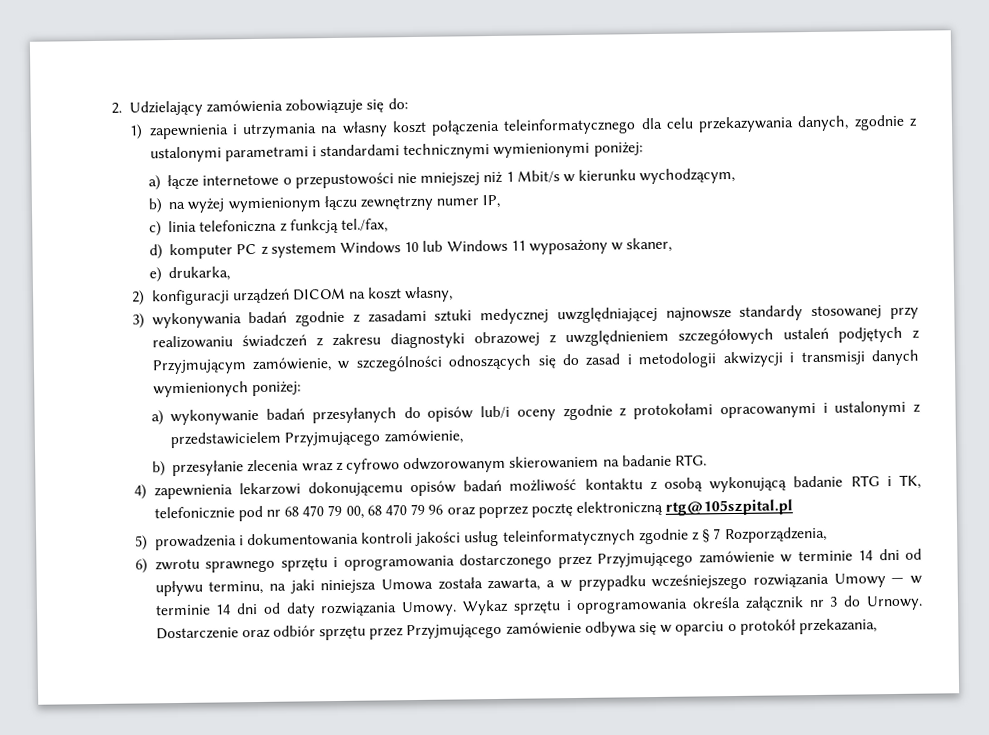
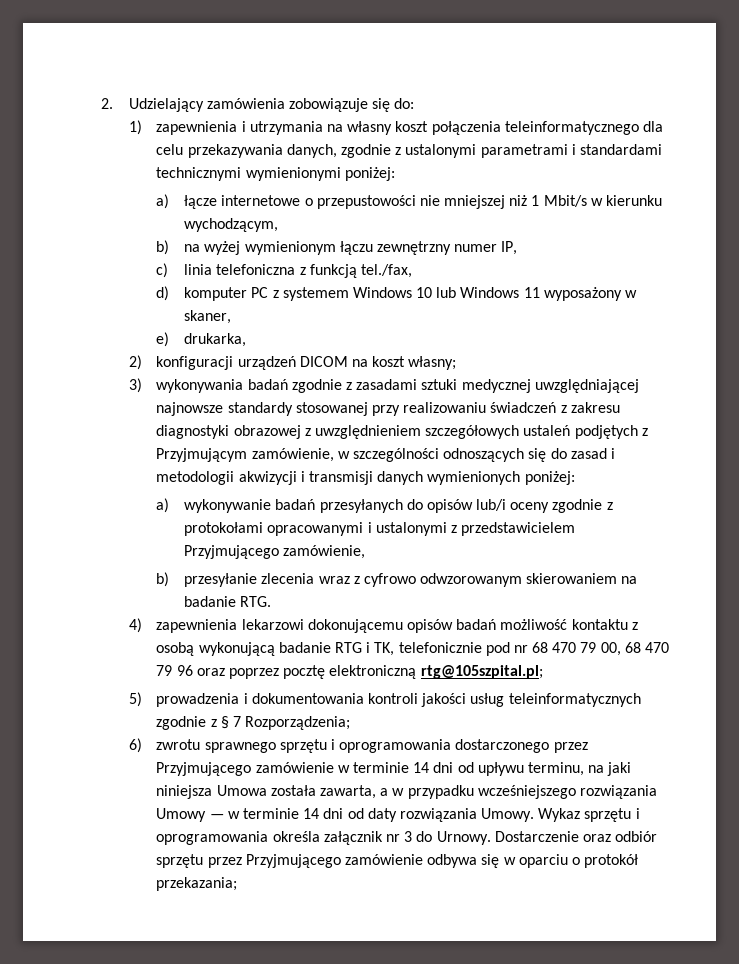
- 2) konfiguracji urządzeń DICOM na koszt własny,
+ 2) konfiguracji urządzeń DICOM na koszt własny;
- 4) zapewnienia lekarzowi dokonującemu opisów badań możliwość kontaktu z osobą wykonującą badanie RTG i TK, telefonicznie pod nr 68 470 79 00, 68 470 79 96 oraz poprzez pocztę elektroniczną rtg@105szpital.pl
+ 4) zapewnienia lekarzowi dokonującemu opisów badań możliwość kontaktu z osobą wykonującą badanie RTG i TK, telefonicznie pod nr 68 470 79 00, 68 470 79 96 oraz poprzez pocztę elektroniczną rtg@105szpital.pl;
- 5) prowadzenia i dokumentowania kontroli jakości usług teleinformatycznych zgodnie z § 7 Rozporządzenia,
+ 5) prowadzenia i dokumentowania kontroli jakości usług teleinformatycznych zgodnie z § 7 Rozporządzenia;
- Dostarczenie oraz odbiór sprzętu przez Przyjmującego zamówienie odbywa się w oparciu o protokół przekazania,
+ Dostarczenie oraz odbiór sprzętu przez Przyjmującego zamówienie odbywa się w oparciu o protokół przekazania;

